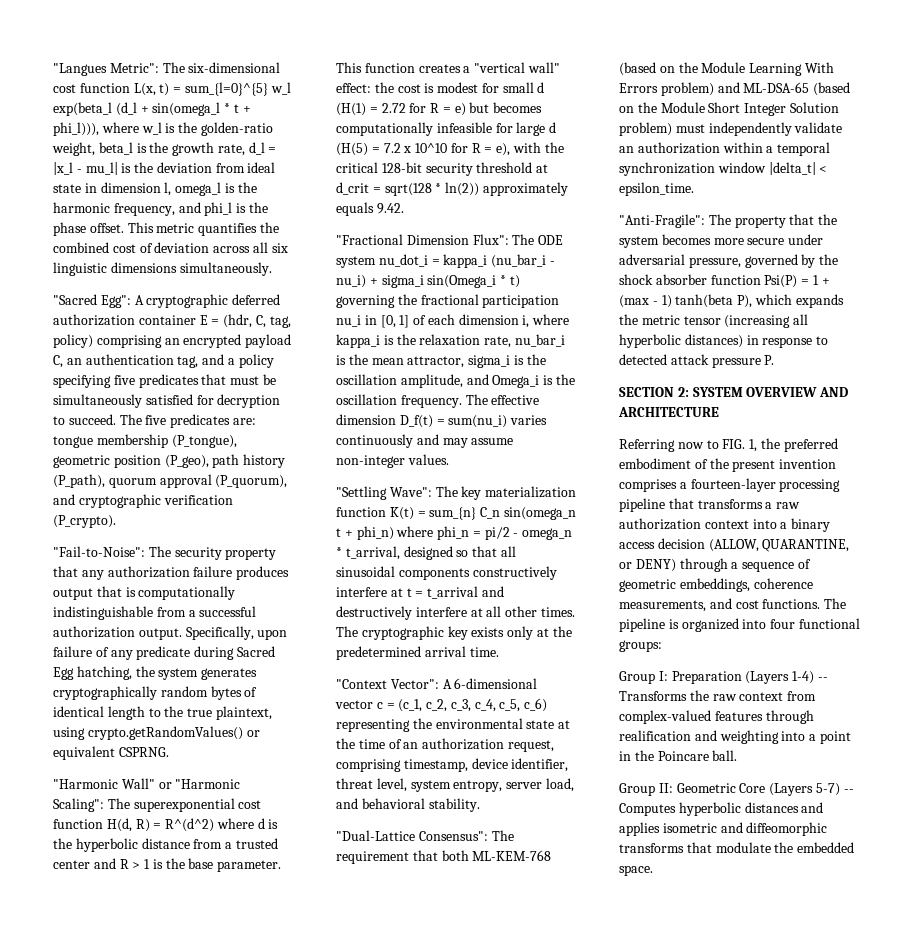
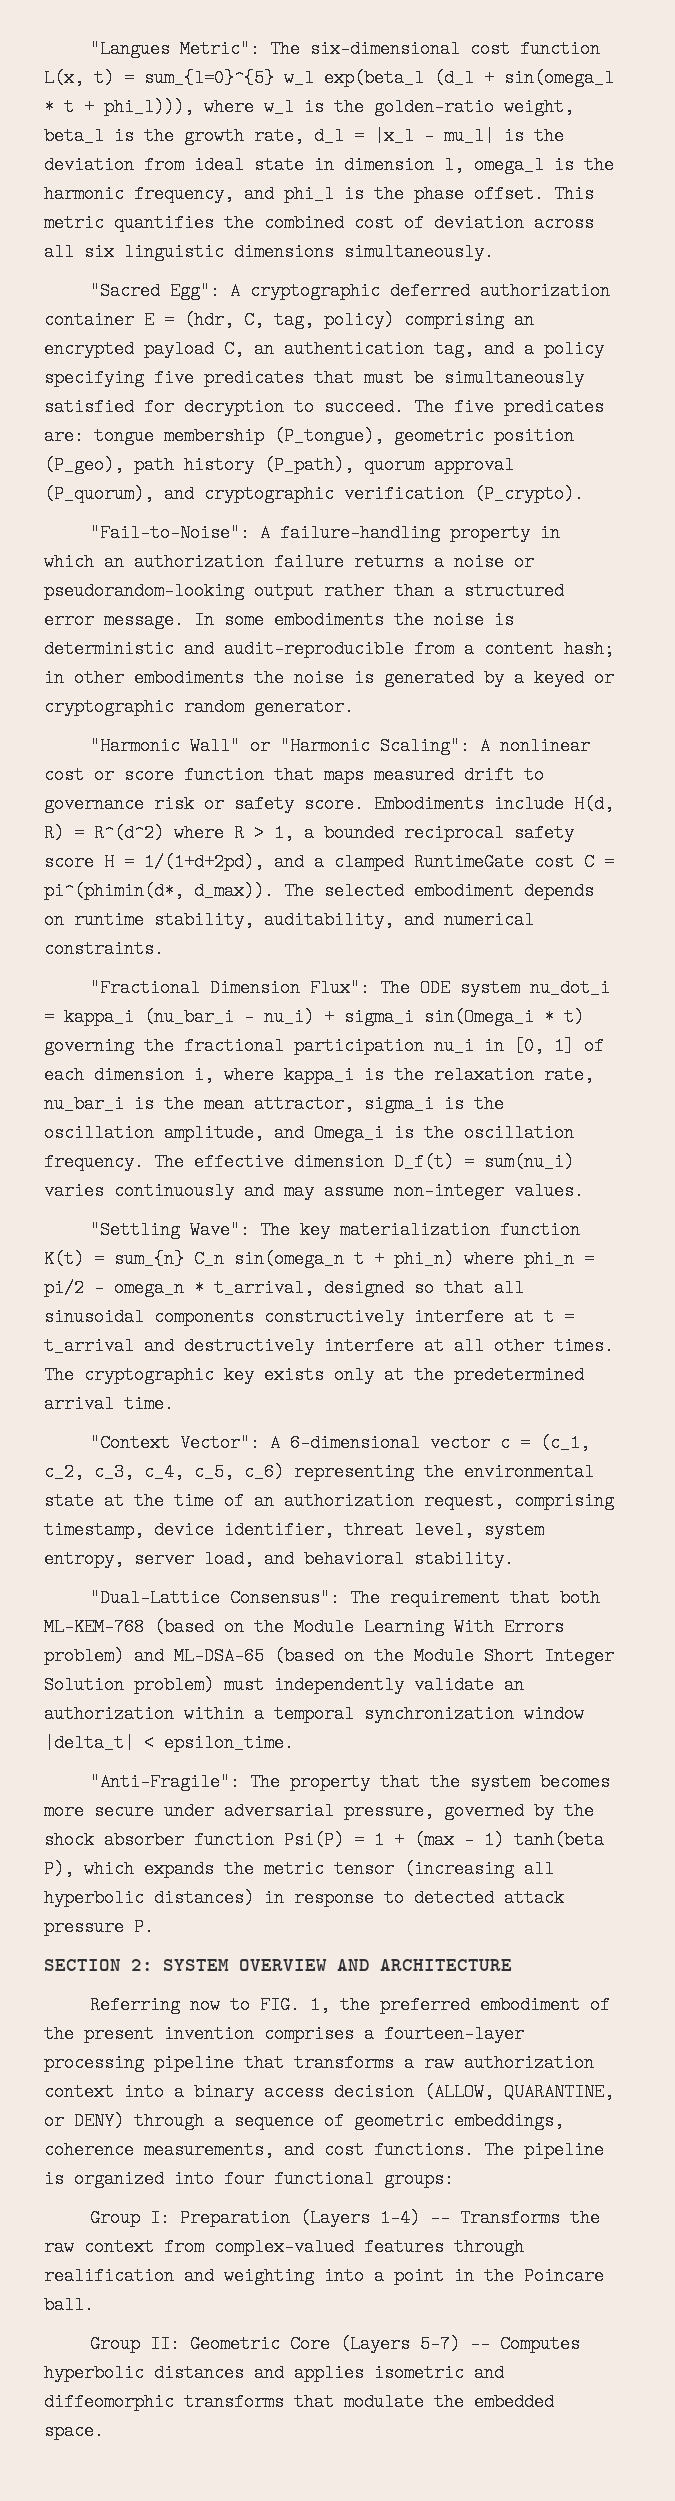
- "Fail-to-Noise": The security property that any authorization failure produces output that is computationally indistinguishable from a successful authorization output. Specifically, upon failure of any predicate during Sacred Egg hatching, the system generates cryptographically random bytes of identical length to the true plaintext, using crypto.getRandomValues() or equivalent CSPRNG.
+ "Fail-to-Noise": A failure-handling property in which an authorization failure returns a noise or pseudorandom-looking output rather than a structured error message. In some embodiments the noise is deterministic and audit-reproducible from a content hash; in other embodiments the noise is generated by a keyed or cryptographic random generator.
- "Harmonic Wall" or "Harmonic Scaling": The superexponential cost function H(d, R) = R^(d^2) where d is the hyperbolic distance from a trusted center and R > 1 is the base parameter. This function creates a "vertical wall" effect: the cost is modest for small d (H(1) = 2.72 for R = e) but becomes computationally infeasible for large d (H(5) = 7.2 x 10^10 for R = e), with the critical 128-bit security threshold at d_crit = sqrt(128 * ln(2)) approximately equals 9.42.
+ "Harmonic Wall" or "Harmonic Scaling": A nonlinear cost or score function that maps measured drift to governance risk or safety score. Embodiments include H(d, R) = R^(d^2) where R > 1, a bounded reciprocal safety score H = 1/(1+d+2pd), and a clamped RuntimeGate cost C = pi^(phimin(d*, d_max)). The selected embodiment depends on runtime stability, auditability, and numerical constraints.

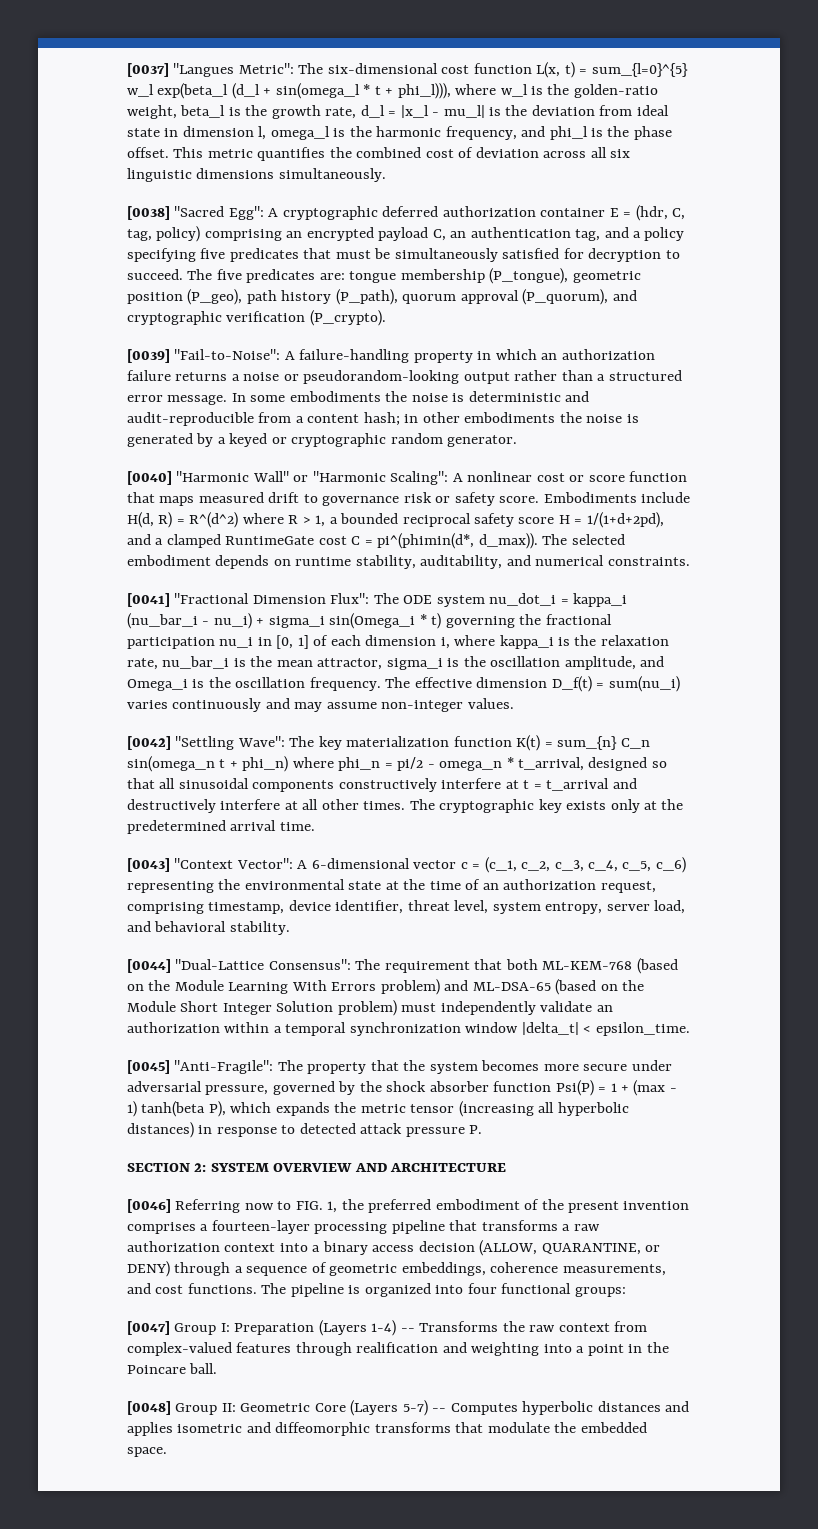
- "Langues Metric": The six-dimensional cost function L(x, t) = sum_{l=0}^{5} w_l exp(beta_l (d_l + sin(omega_l * t + phi_l))), where w_l is the golden-ratio weight, beta_l is the growth rate, d_l = |x_l - mu_l| is the deviation from ideal state in dimension l, omega_l is the harmonic frequency, and phi_l is the phase offset.
+ [0037] "Langues Metric": The six-dimensional cost function L(x, t) = sum_{l=0}^{5} w_l exp(beta_l (d_l + sin(omega_l * t + phi_l))), where w_l is the golden-ratio weight, beta_l is the growth rate, d_l = |x_l - mu_l| is the deviation from ideal state in dimension l, omega_l is the harmonic frequency, and phi_l is the phase offset.
- "Sacred Egg": A cryptographic deferred authorization container E = (hdr, C, tag, policy) comprising an encrypted payload C, an authentication tag, and a policy specifying five predicates that must be simultaneously satisfied for decryption to succeed.
+ [0038] "Sacred Egg": A cryptographic deferred authorization container E = (hdr, C, tag, policy) comprising an encrypted payload C, an authentication tag, and a policy specifying five predicates that must be simultaneously satisfied for decryption to succeed.
- "Fail-to-Noise": A failure-handling property in which an authorization failure returns a noise or pseudorandom-looking output rather than a structured error message.
+ [0039] "Fail-to-Noise": A failure-handling property in which an authorization failure returns a noise or pseudorandom-looking output rather than a structured error message.
- "Harmonic Wall" or "Harmonic Scaling": A nonlinear cost or score function that maps measured drift to governance risk or safety score.
+ [0040] "Harmonic Wall" or "Harmonic Scaling": A nonlinear cost or score function that maps measured drift to governance risk or safety score.
- "Fractional Dimension Flux": The ODE system nu_dot_i = kappa_i (nu_bar_i - nu_i) + sigma_i sin(Omega_i * t) governing the fractional participation nu_i in [0, 1] of each dimension i, where kappa_i is the relaxation rate, nu_bar_i is the mean attractor, sigma_i is the oscillation amplitude, and Omega_i is the oscillation frequency.
+ [0041] "Fractional Dimension Flux": The ODE system nu_dot_i = kappa_i (nu_bar_i - nu_i) + sigma_i sin(Omega_i * t) governing the fractional participation nu_i in [0, 1] of each dimension i, where kappa_i is the relaxation rate, nu_bar_i is the mean attractor, sigma_i is the oscillation amplitude, and Omega_i is the oscillation frequency.
- "Settling Wave": The key materialization function K(t) = sum_{n} C_n sin(omega_n t + phi_n) where phi_n = pi/2 - omega_n * t_arrival, designed so that all sinusoidal components constructively interfere at t = t_arrival and destructively interfere at all other times.
+ [0042] "Settling Wave": The key materialization function K(t) = sum_{n} C_n sin(omega_n t + phi_n) where phi_n = pi/2 - omega_n * t_arrival, designed so that all sinusoidal components constructively interfere at t = t_arrival and destructively interfere at all other times.
- "Context Vector": A 6-dimensional vector c = (c_1, c_2, c_3, c_4, c_5, c_6) representing the environmental state at the time of an authorization request, comprising timestamp, device identifier, threat level, system entropy, server load, and behavioral stability.
+ [0043] "Context Vector": A 6-dimensional vector c = (c_1, c_2, c_3, c_4, c_5, c_6) representing the environmental state at the time of an authorization request, comprising timestamp, device identifier, threat level, system entropy, server load, and behavioral stability.
- "Dual-Lattice Consensus": The requirement that both ML-KEM-768 (based on the Module Learning With Errors problem) and ML-DSA-65 (based on the Module Short Integer Solution problem) must independently validate an authorization within a temporal synchronization window |delta_t| < epsilon_time.
+ [0044] "Dual-Lattice Consensus": The requirement that both ML-KEM-768 (based on the Module Learning With Errors problem) and ML-DSA-65 (based on the Module Short Integer Solution problem) must independently validate an authorization within a temporal synchronization window |delta_t| < epsilon_time.
- "Anti-Fragile": The property that the system becomes more secure under adversarial pressure, governed by the shock absorber function Psi(P) = 1 + (max - 1) tanh(beta P), which expands the metric tensor (increasing all hyperbolic distances) in response to detected attack pressure P.
+ [0045] "Anti-Fragile": The property that the system becomes more secure under adversarial pressure, governed by the shock absorber function Psi(P) = 1 + (max - 1) tanh(beta P), which expands the metric tensor (increasing all hyperbolic distances) in response to detected attack pressure P.
- Referring now to FIG. 1, the preferred embodiment of the present invention comprises a fourteen-layer processing pipeline that transforms a raw authorization context into a binary access decision (ALLOW, QUARANTINE, or DENY) through a sequence of geometric embeddings, coherence measurements, and cost functions.
+ [0046] Referring now to FIG. 1, the preferred embodiment of the present invention comprises a fourteen-layer processing pipeline that transforms a raw authorization context into a binary access decision (ALLOW, QUARANTINE, or DENY) through a sequence of geometric embeddings, coherence measurements, and cost functions.
- Group I: Preparation (Layers 1-4) -- Transforms the raw context from complex-valued features through realification and weighting into a point in the Poincare ball.
+ [0047] Group I: Preparation (Layers 1-4) -- Transforms the raw context from complex-valued features through realification and weighting into a point in the Poincare ball.
- Group II: Geometric Core (Layers 5-7) -- Computes hyperbolic distances and applies isometric and diffeomorphic transforms that modulate the embedded space.
+ [0048] Group II: Geometric Core (Layers 5-7) -- Computes hyperbolic distances and applies isometric and diffeomorphic transforms that modulate the embedded space.

